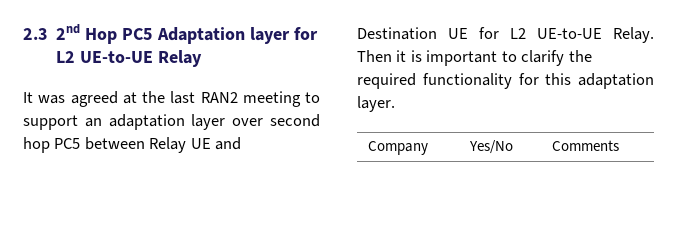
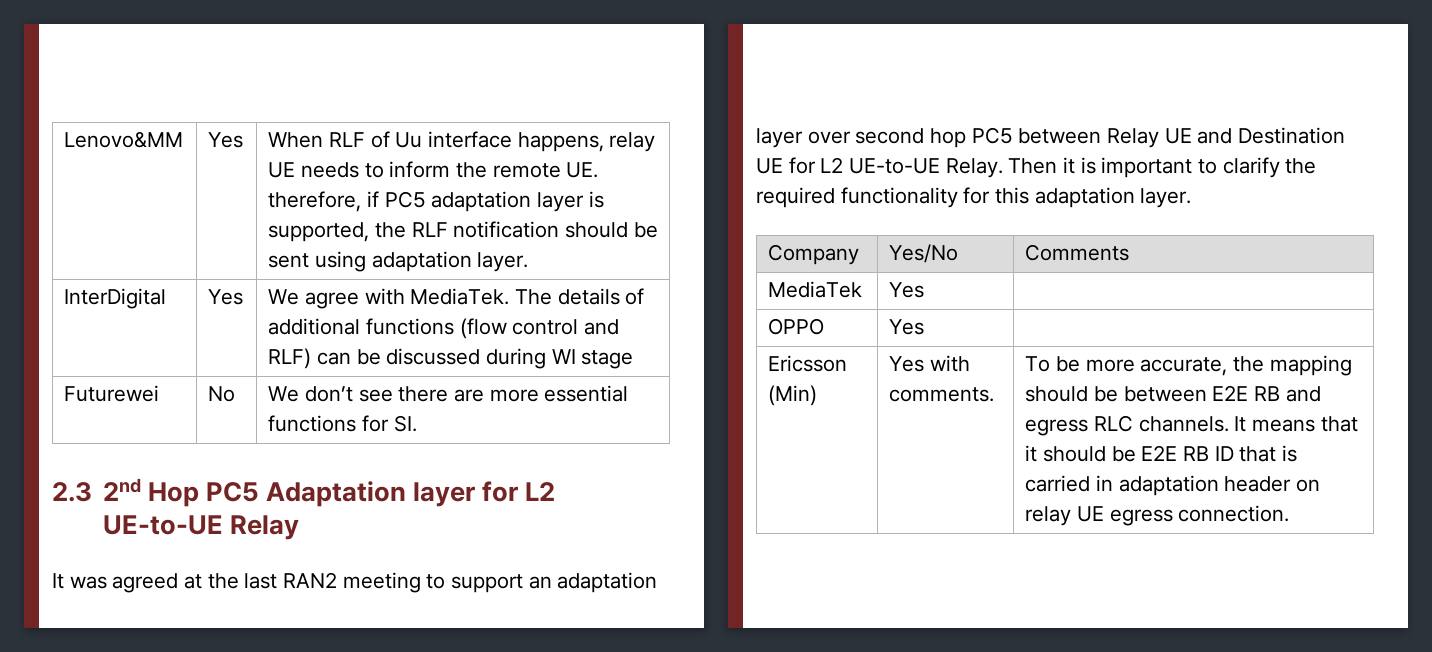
+ Lenovo&MM | Yes | When RLF of Uu interface happens, relay UE needs to inform the remote UE. therefore, if PC5 adaptation layer is supported, the RLF notification should be sent using adaptation layer.
+ InterDigital | Yes | We agree with MediaTek. The details of additional functions (flow control and RLF) can be discussed during WI stage
+ Futurewei | No | We don’t see there are more essential functions for SI.
+ MediaTek | Yes |
+ OPPO | Yes |
+ Ericsson (Min) | Yes with comments. | To be more accurate, the mapping should be between E2E RB and egress RLC channels. It means that it should be E2E RB ID that is carried in adaptation header on relay UE egress connection.

